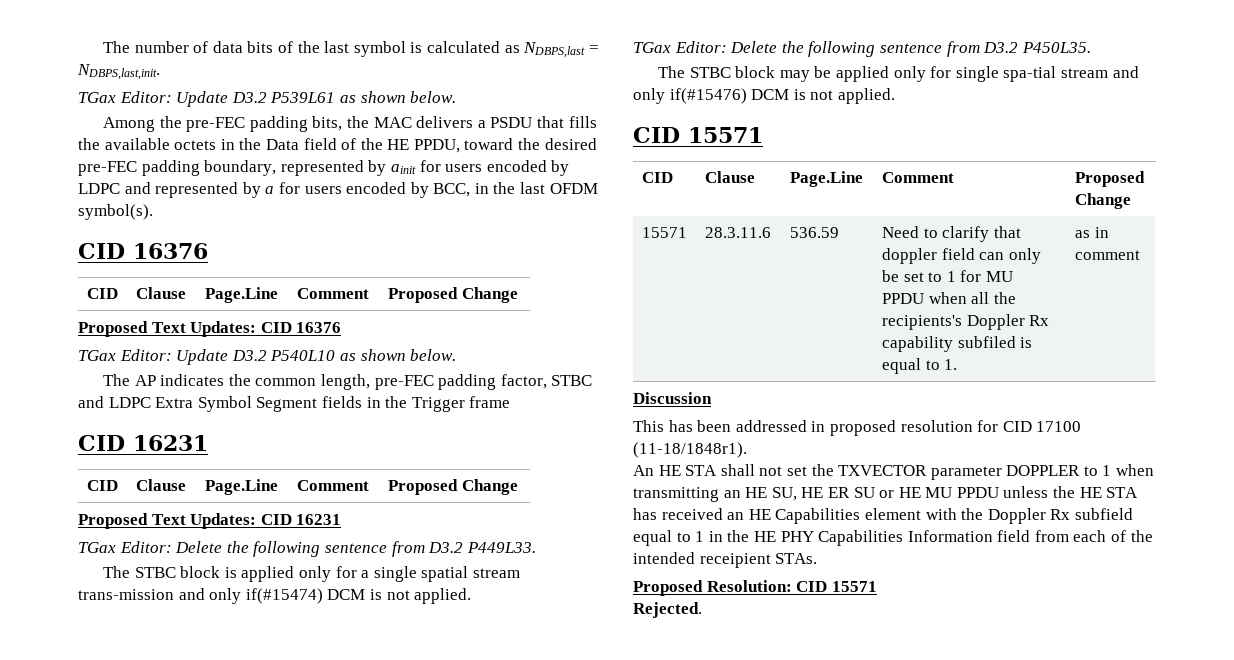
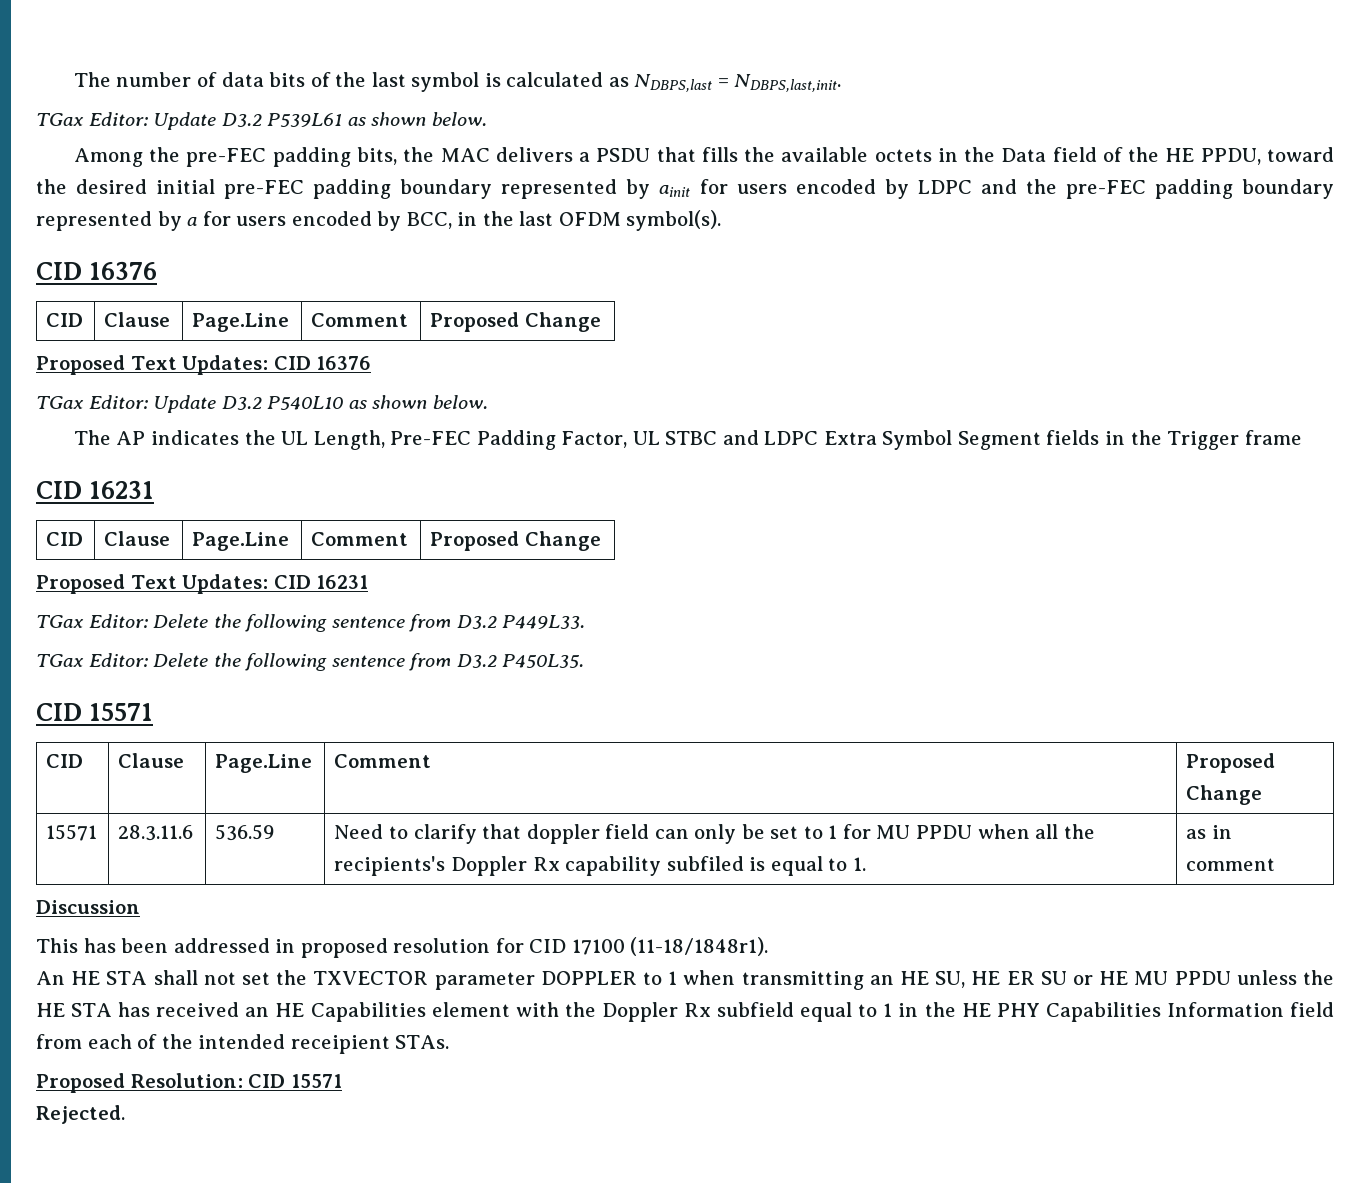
- Among the pre-FEC padding bits, the MAC delivers a PSDU that fills the available octets in the Data field of the HE PPDU, toward the desired pre-FEC padding boundary, represented by ainit for users encoded by LDPC and represented by a for users encoded by BCC, in the last OFDM symbol(s).
+ Among the pre-FEC padding bits, the MAC delivers a PSDU that fills the available octets in the Data field of the HE PPDU, toward the desired initial pre-FEC padding boundary represented by ainit for users encoded by LDPC and the pre-FEC padding boundary represented by a for users encoded by BCC, in the last OFDM symbol(s).
- The AP indicates the common length, pre-FEC padding factor, STBC and LDPC Extra Symbol Segment fields in the Trigger frame
+ The AP indicates the UL Length, Pre-FEC Padding Factor, UL STBC and LDPC Extra Symbol Segment fields in the Trigger frame
- The STBC block is applied only for a single spatial stream trans-mission and only if(#15474) DCM is not applied.
- The STBC block may be applied only for single spa-tial stream and only if(#15476) DCM is not applied.

